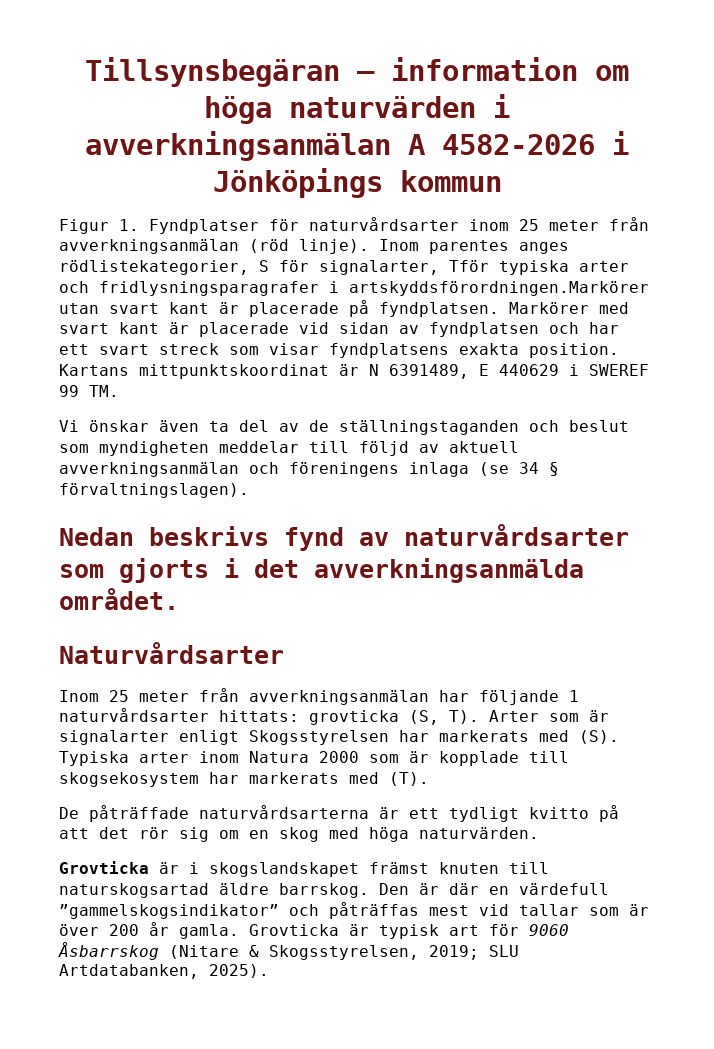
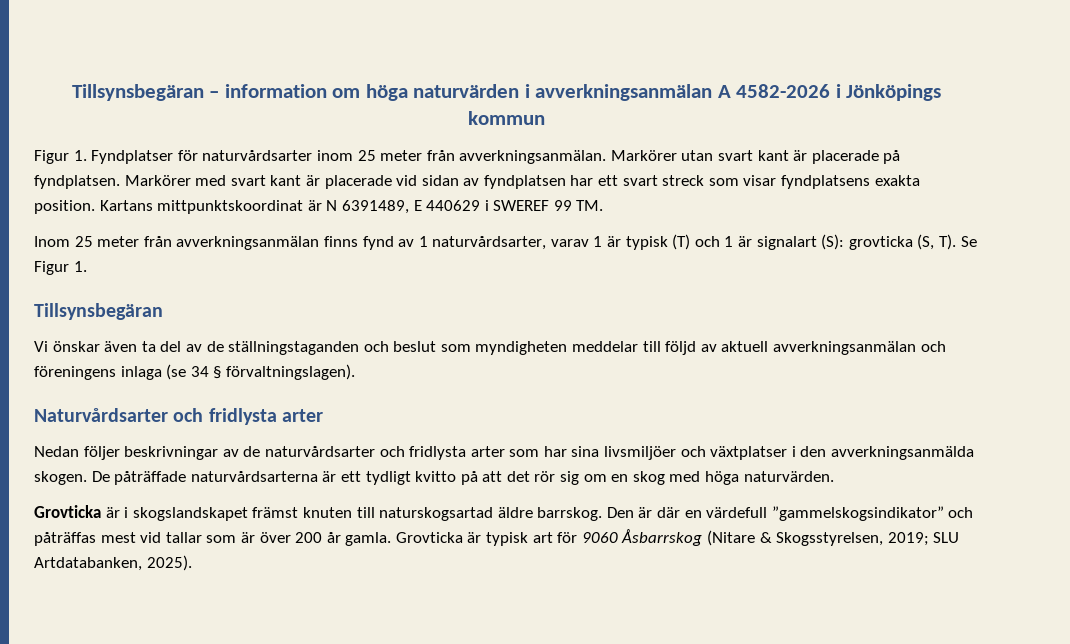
- Figur 1. Fyndplatser för naturvårdsarter inom 25 meter från avverkningsanmälan (röd linje). Inom parentes anges rödlistekategorier, S för signalarter, Tför typiska arter och fridlysningsparagrafer i artskyddsförordningen.Markörer utan svart kant är placerade på fyndplatsen.
+ Figur 1. Fyndplatser för naturvårdsarter inom 25 meter från avverkningsanmälan. Markörer utan svart kant är placerade på fyndplatsen.
- Markörer med svart kant är placerade vid sidan av fyndplatsen och har ett svart streck som visar fyndplatsens exakta position.
+ Markörer med svart kant är placerade vid sidan av fyndplatsen har ett svart streck som visar fyndplatsens exakta position.
+ Inom 25 meter från avverkningsanmälan finns fynd av 1 naturvårdsarter, varav 1 är typisk (T) och 1 är signalart (S): grovticka (S, T). Se Figur 1.
+ Tillsynsbegäran
- Nedan beskrivs fynd av naturvårdsarter som gjorts i det avverkningsanmälda området.
- Naturvårdsarter
- Inom 25 meter från avverkningsanmälan har följande 1 naturvårdsarter hittats: grovticka (S, T). Arter som är signalarter enligt Skogsstyrelsen har markerats med (S). Typiska arter inom Natura 2000 som är kopplade till skogsekosystem har markerats med (T).
- De påträffade naturvårdsarterna är ett tydligt kvitto på att det rör sig om en skog med höga naturvärden.
+ Naturvårdsarter och fridlysta arter
+ Nedan följer beskrivningar av de naturvårdsarter och fridlysta arter som har sina livsmiljöer och växtplatser i den avverkningsanmälda skogen. De påträffade naturvårdsarterna är ett tydligt kvitto på att det rör sig om en skog med höga naturvärden.

